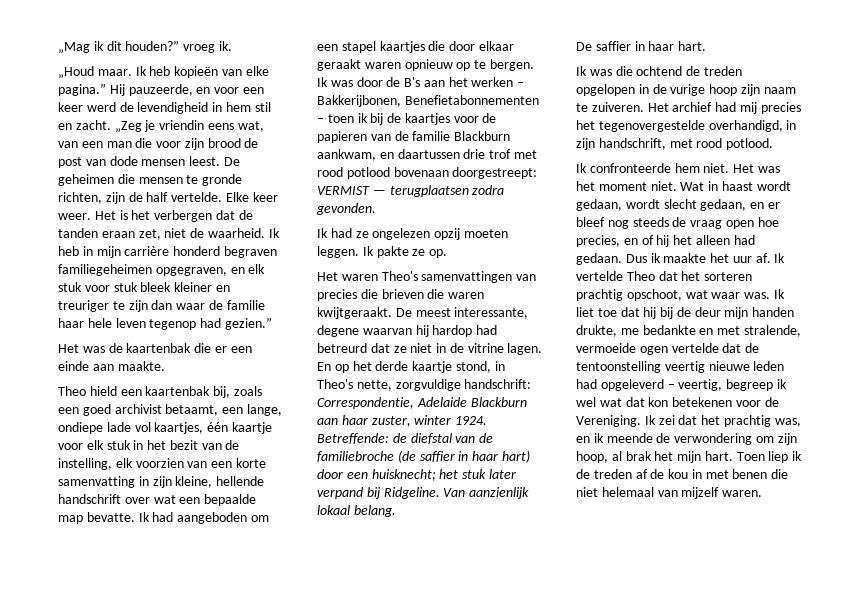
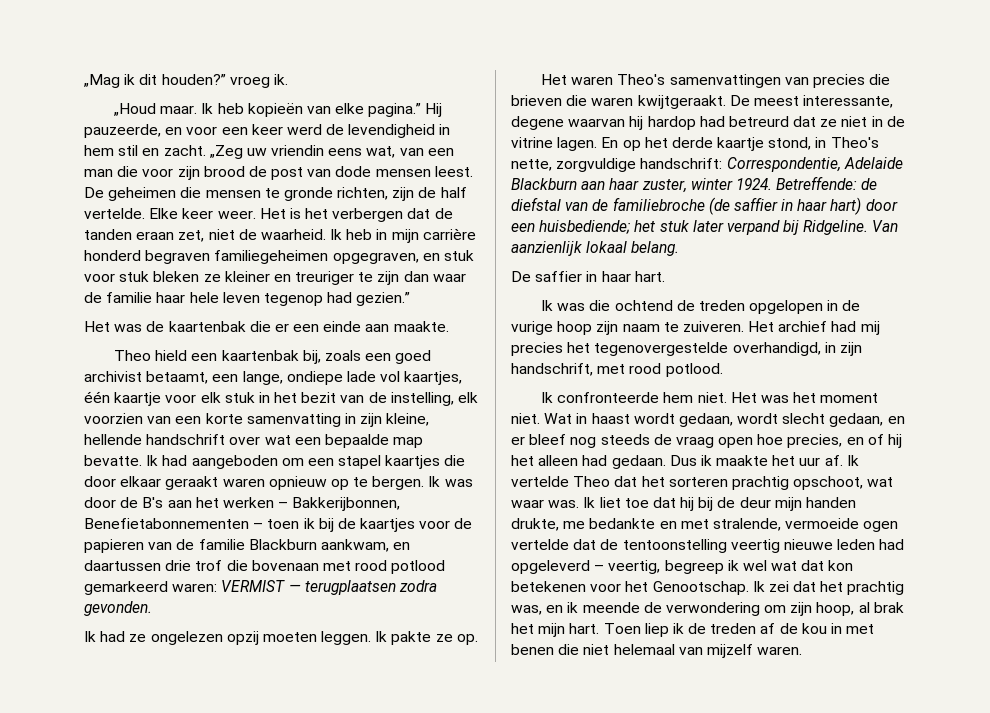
- „Zeg je vriendin eens wat, van een man die voor zijn brood de post van dode mensen leest.
+ „Zeg uw vriendin eens wat, van een man die voor zijn brood de post van dode mensen leest.
- Ik heb in mijn carrière honderd begraven familiegeheimen opgegraven, en elk stuk voor stuk bleek kleiner en treuriger te zijn dan waar de familie haar hele leven tegenop had gezien.”
+ Ik heb in mijn carrière honderd begraven familiegeheimen opgegraven, en stuk voor stuk bleken ze kleiner en treuriger te zijn dan waar de familie haar hele leven tegenop had gezien.”
- Ik was door de B's aan het werken – Bakkerijbonen, Benefietabonnementen – toen ik bij de kaartjes voor de papieren van de familie Blackburn aankwam, en daartussen drie trof met rood potlood bovenaan doorgestreept: VERMIST — terugplaatsen zodra gevonden.
+ Ik was door de B's aan het werken – Bakkerijbonnen, Benefietabonnementen – toen ik bij de kaartjes voor de papieren van de familie Blackburn aankwam, en daartussen drie trof die bovenaan met rood potlood gemarkeerd waren: VERMIST — terugplaatsen zodra gevonden.
- Betreffende: de diefstal van de familiebroche (de saffier in haar hart) door een huisknecht; het stuk later verpand bij Ridgeline.
+ Betreffende: de diefstal van de familiebroche (de saffier in haar hart) door een huisbediende; het stuk later verpand bij Ridgeline.
- Ik liet toe dat hij bij de deur mijn handen drukte, me bedankte en met stralende, vermoeide ogen vertelde dat de tentoonstelling veertig nieuwe leden had opgeleverd – veertig, begreep ik wel wat dat kon betekenen voor de Vereniging.
+ Ik liet toe dat hij bij de deur mijn handen drukte, me bedankte en met stralende, vermoeide ogen vertelde dat de tentoonstelling veertig nieuwe leden had opgeleverd – veertig, begreep ik wel wat dat kon betekenen voor het Genootschap.

